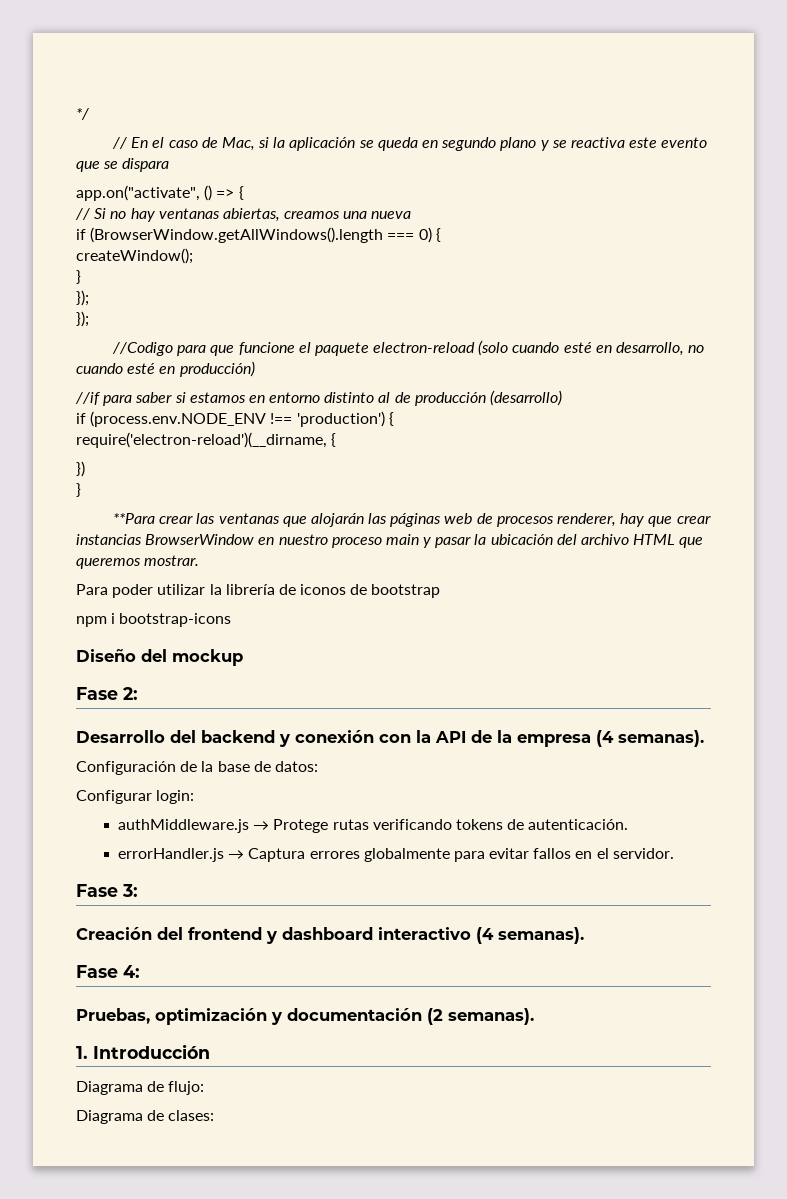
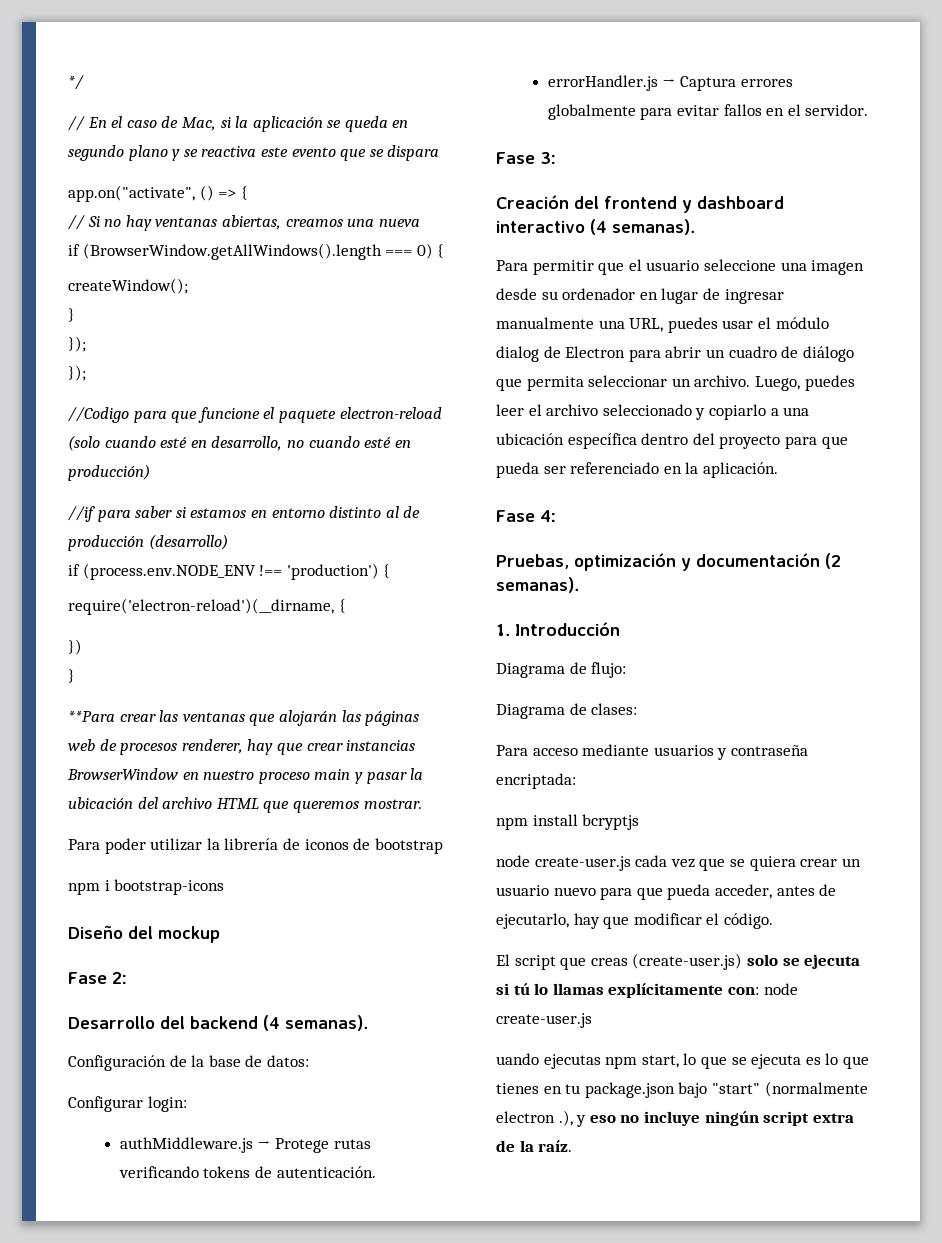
- Desarrollo del backend y conexión con la API de la empresa (4 semanas).
+ Desarrollo del backend (4 semanas).
+ Para permitir que el usuario seleccione una imagen desde su ordenador en lugar de ingresar manualmente una URL, puedes usar el módulo dialog de Electron para abrir un cuadro de diálogo que permita seleccionar un archivo. Luego, puedes leer el archivo seleccionado y copiarlo a una ubicación específica dentro del proyecto para que pueda ser referenciado en la aplicación.
+ Para acceso mediante usuarios y contraseña encriptada:
+ npm install bcryptjs
+ node create-user.js cada vez que se quiera crear un usuario nuevo para que pueda acceder, antes de ejecutarlo, hay que modificar el código.
+ El script que creas (create-user.js) solo se ejecuta si tú lo llamas explícitamente con: node create-user.js
+ uando ejecutas npm start, lo que se ejecuta es lo que tienes en tu package.json bajo "start" (normalmente electron .), y eso no incluye ningún script extra de la raíz.

